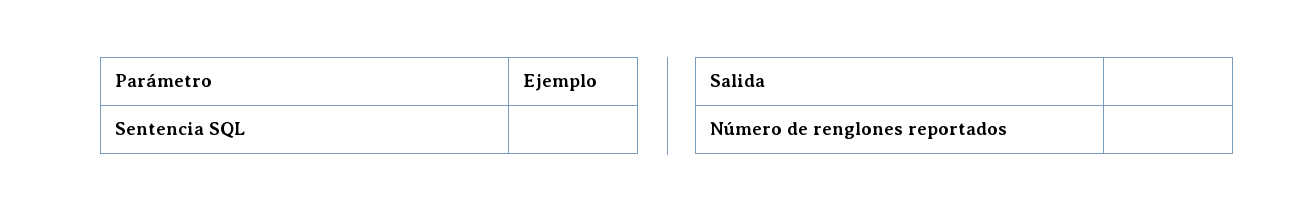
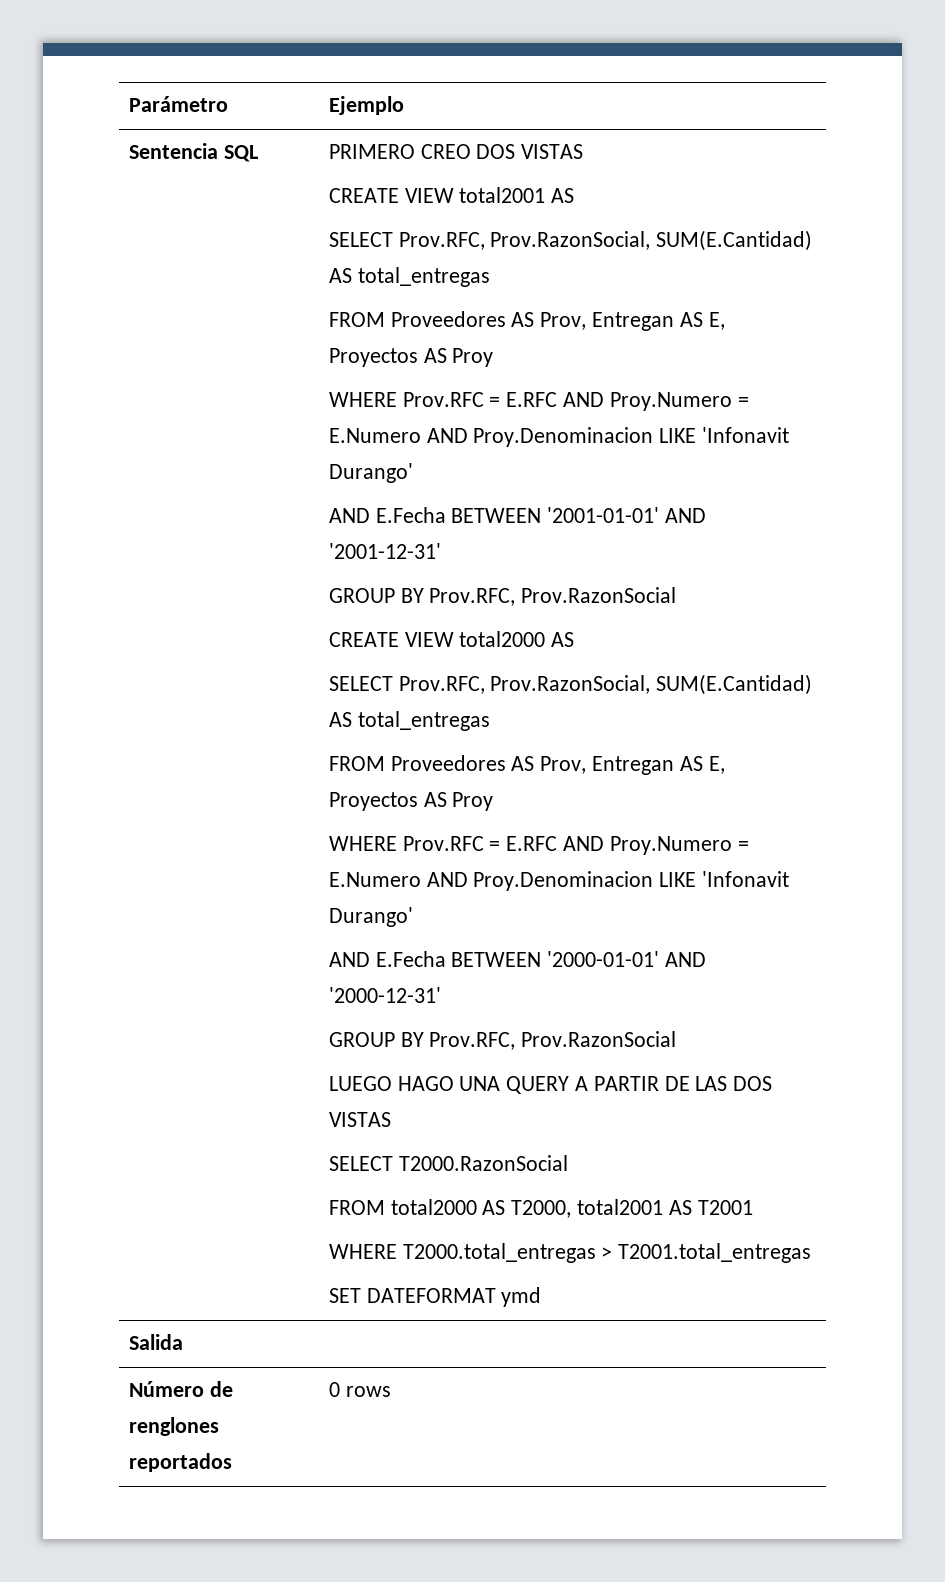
+ PRIMERO CREO DOS VISTAS
+ CREATE VIEW total2001 AS
+ SELECT Prov.RFC, Prov.RazonSocial, SUM(E.Cantidad) AS total_entregas
+ FROM Proveedores AS Prov, Entregan AS E, Proyectos AS Proy
+ WHERE Prov.RFC = E.RFC AND Proy.Numero = E.Numero AND Proy.Denominacion LIKE 'Infonavit Durango'
+ AND E.Fecha BETWEEN '2001-01-01' AND '2001-12-31'
+ GROUP BY Prov.RFC, Prov.RazonSocial
+ CREATE VIEW total2000 AS
+ SELECT Prov.RFC, Prov.RazonSocial, SUM(E.Cantidad) AS total_entregas
+ FROM Proveedores AS Prov, Entregan AS E, Proyectos AS Proy
+ WHERE Prov.RFC = E.RFC AND Proy.Numero = E.Numero AND Proy.Denominacion LIKE 'Infonavit Durango'
+ AND E.Fecha BETWEEN '2000-01-01' AND '2000-12-31'
+ GROUP BY Prov.RFC, Prov.RazonSocial
+ LUEGO HAGO UNA QUERY A PARTIR DE LAS DOS VISTAS
+ SELECT T2000.RazonSocial
+ FROM total2000 AS T2000, total2001 AS T2001
+ WHERE T2000.total_entregas > T2001.total_entregas
+ SET DATEFORMAT ymd
- Número de renglones reportados |
+ Número de renglones reportados | 0 rows

